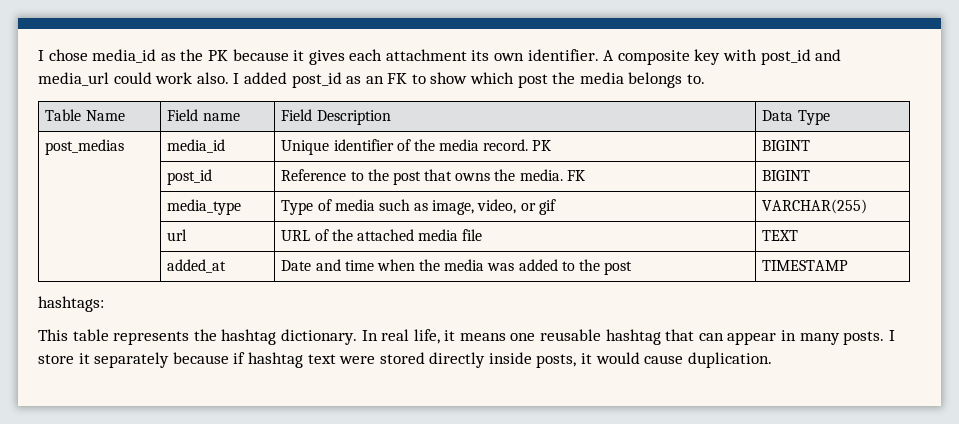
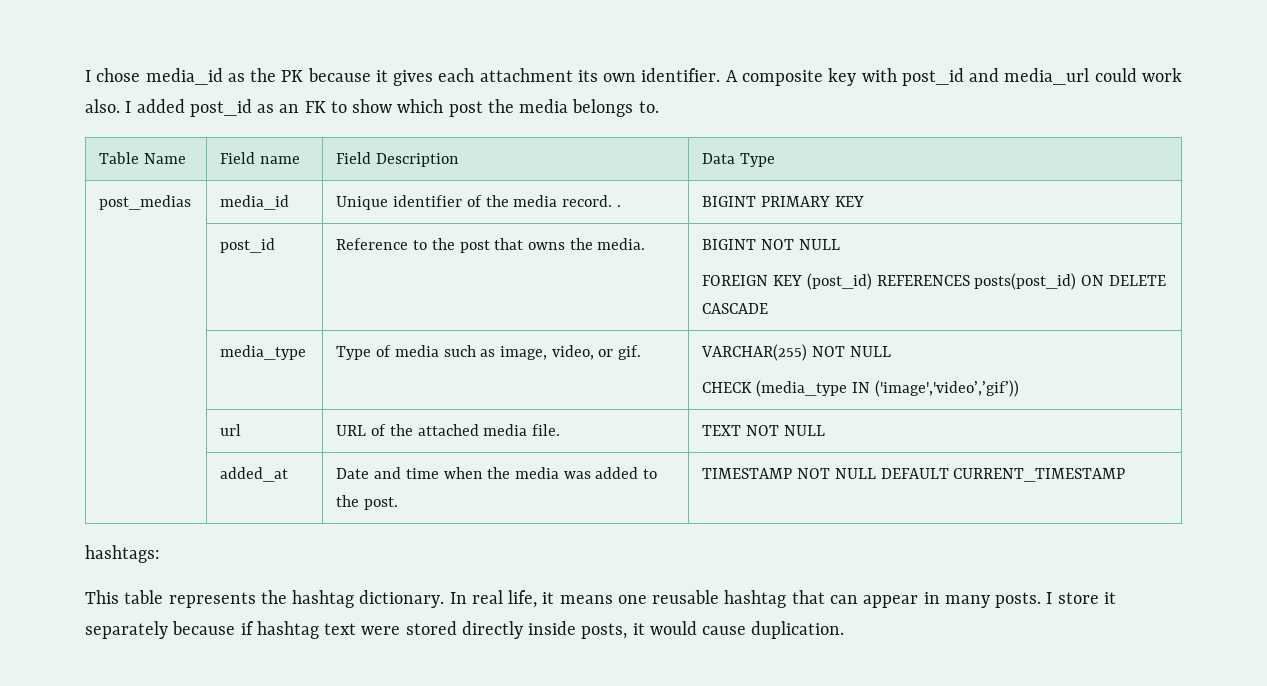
- post_medias | media_id | Unique identifier of the media record. PK | BIGINT
+ post_medias | media_id | Unique identifier of the media record. . | BIGINT PRIMARY KEY
- | post_id | Reference to the post that owns the media. FK | BIGINT
+ | post_id | Reference to the post that owns the media. | BIGINT NOT NULL
+ FOREIGN KEY (post_id) REFERENCES posts(post_id) ON DELETE CASCADE
- | media_type | Type of media such as image, video, or gif | VARCHAR(255)
+ | media_type | Type of media such as image, video, or gif. | VARCHAR(255) NOT NULL
+ CHECK (media_type IN ('image','video’,’gif’))
- | url | URL of the attached media file | TEXT
+ | url | URL of the attached media file. | TEXT NOT NULL
- | added_at | Date and time when the media was added to the post | TIMESTAMP
+ | added_at | Date and time when the media was added to the post. | TIMESTAMP NOT NULL DEFAULT CURRENT_TIMESTAMP

